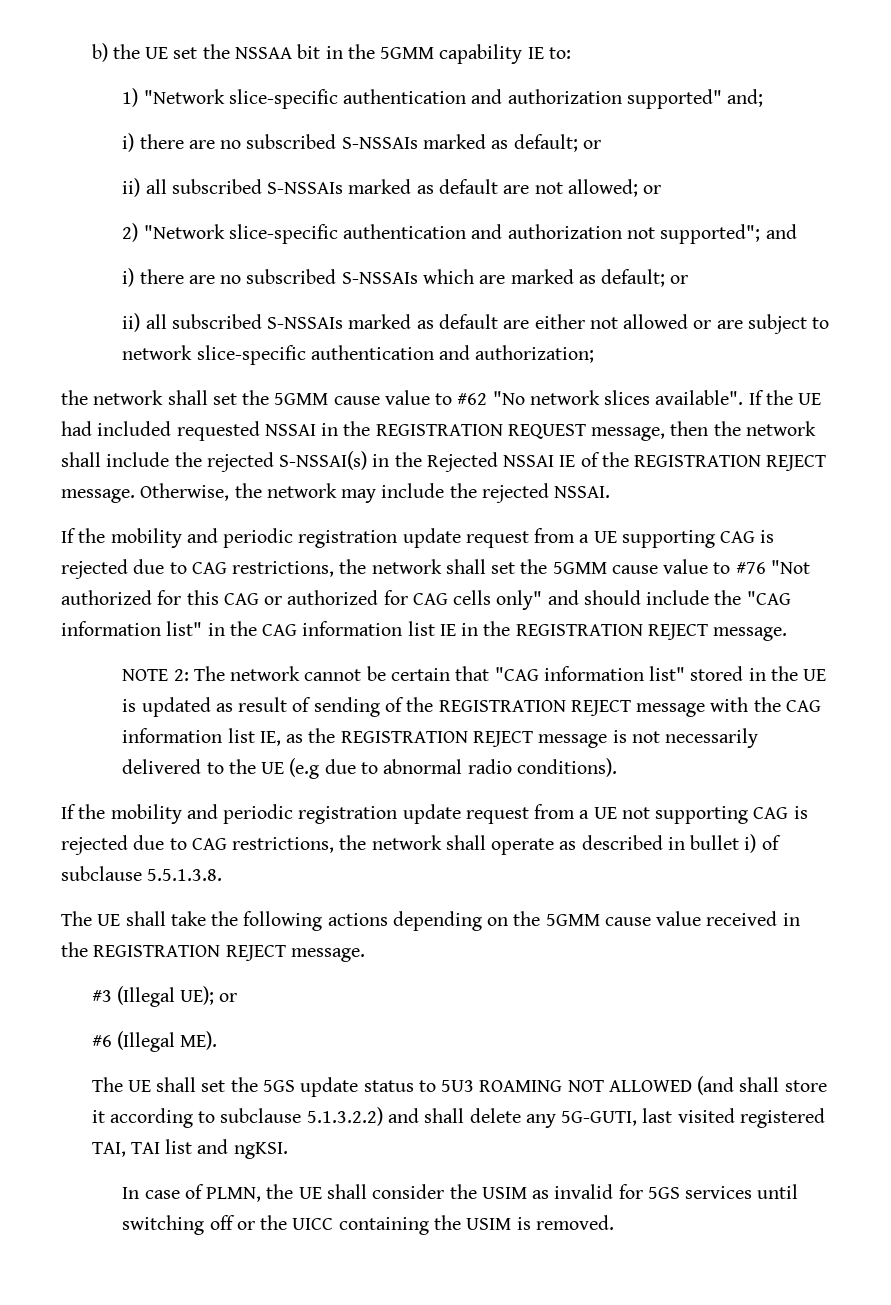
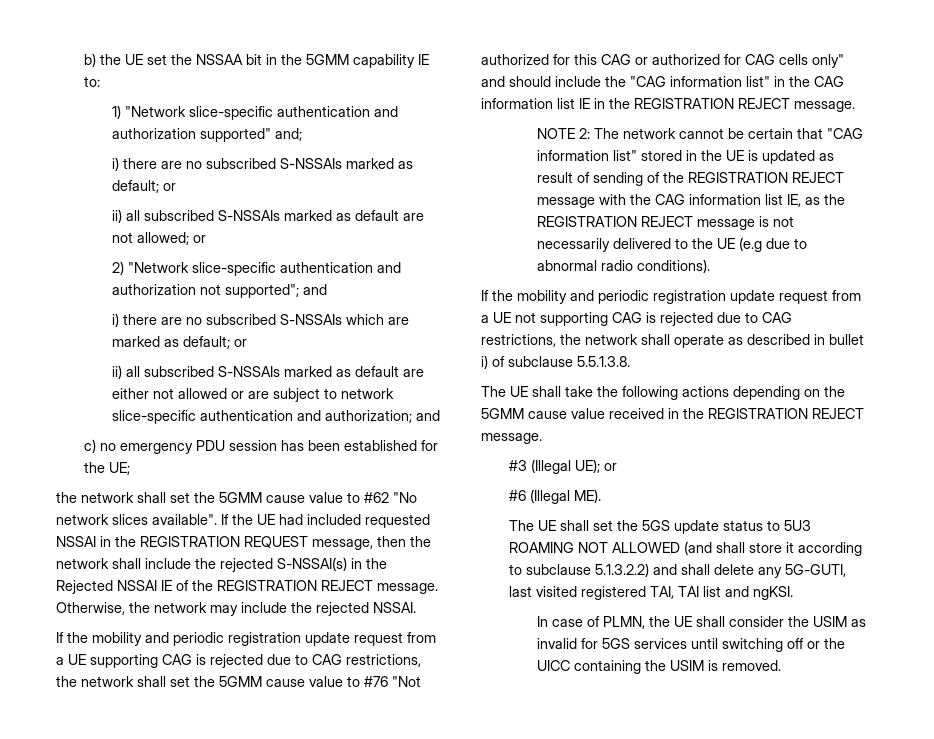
- ii) all subscribed S-NSSAIs marked as default are either not allowed or are subject to network slice-specific authentication and authorization;
+ ii) all subscribed S-NSSAIs marked as default are either not allowed or are subject to network slice-specific authentication and authorization; and
+ c) no emergency PDU session has been established for the UE;

